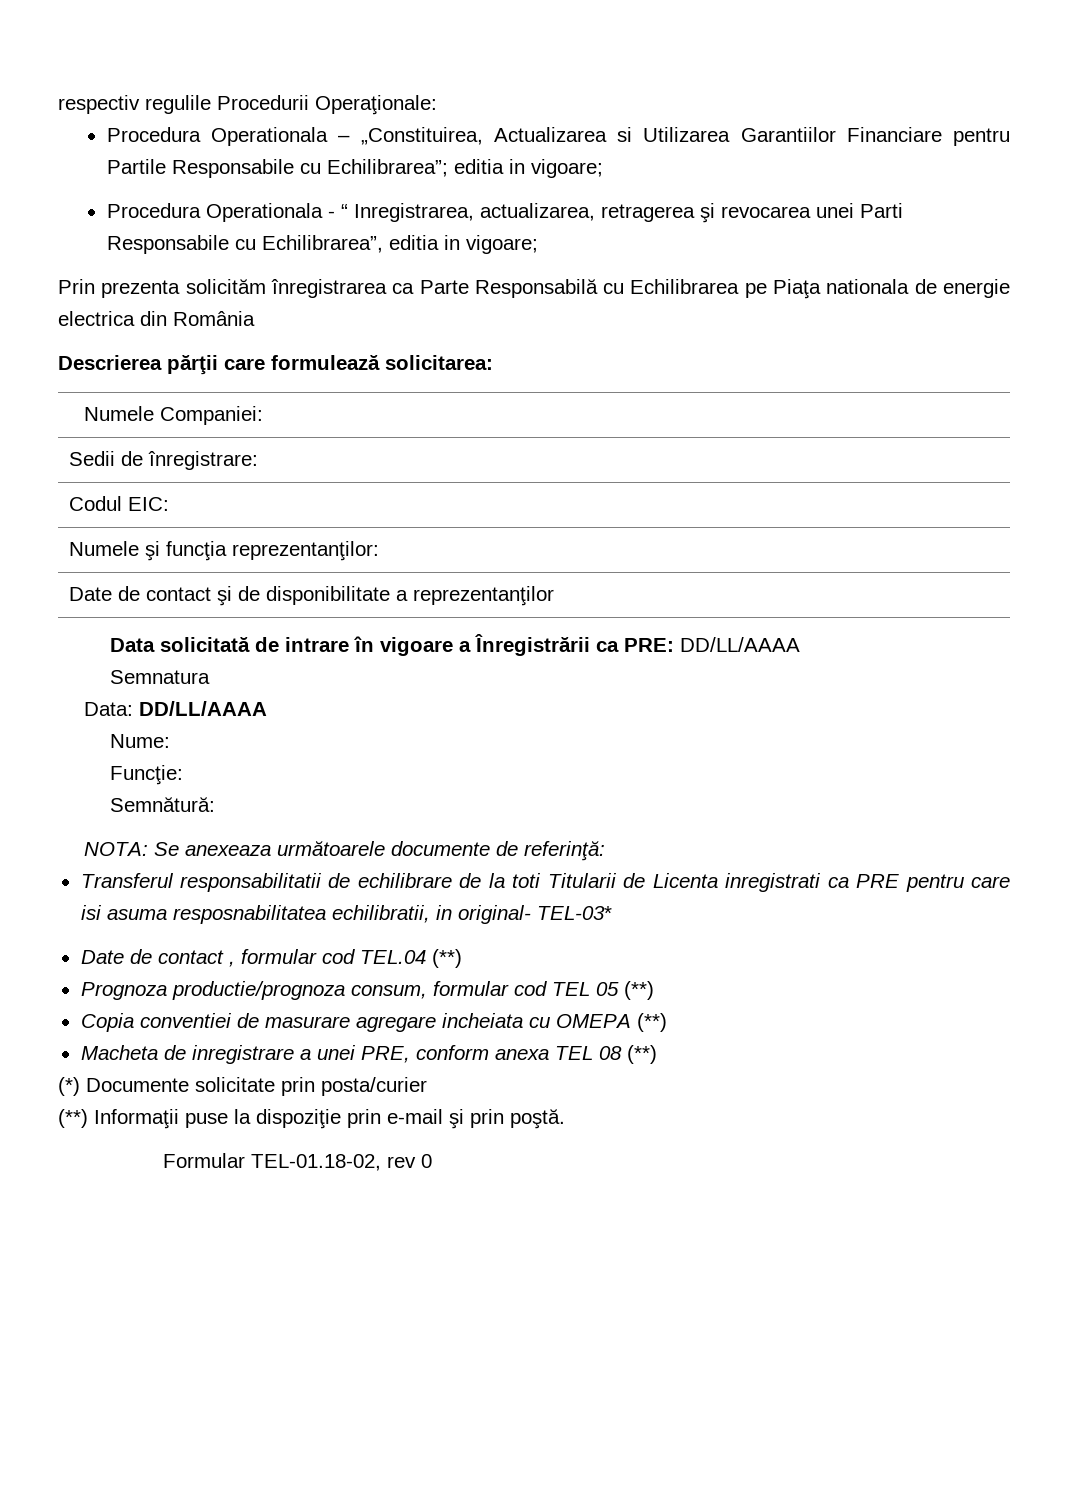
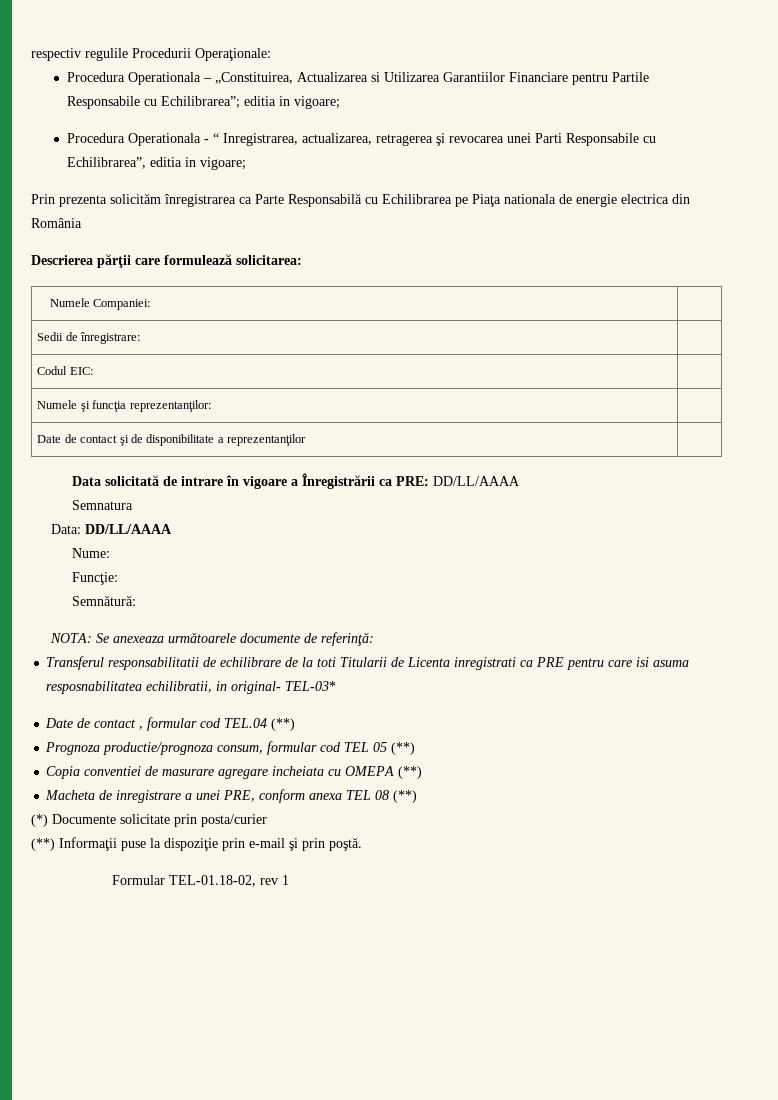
- Formular TEL-01.18-02, rev 0
+ Formular TEL-01.18-02, rev 1

